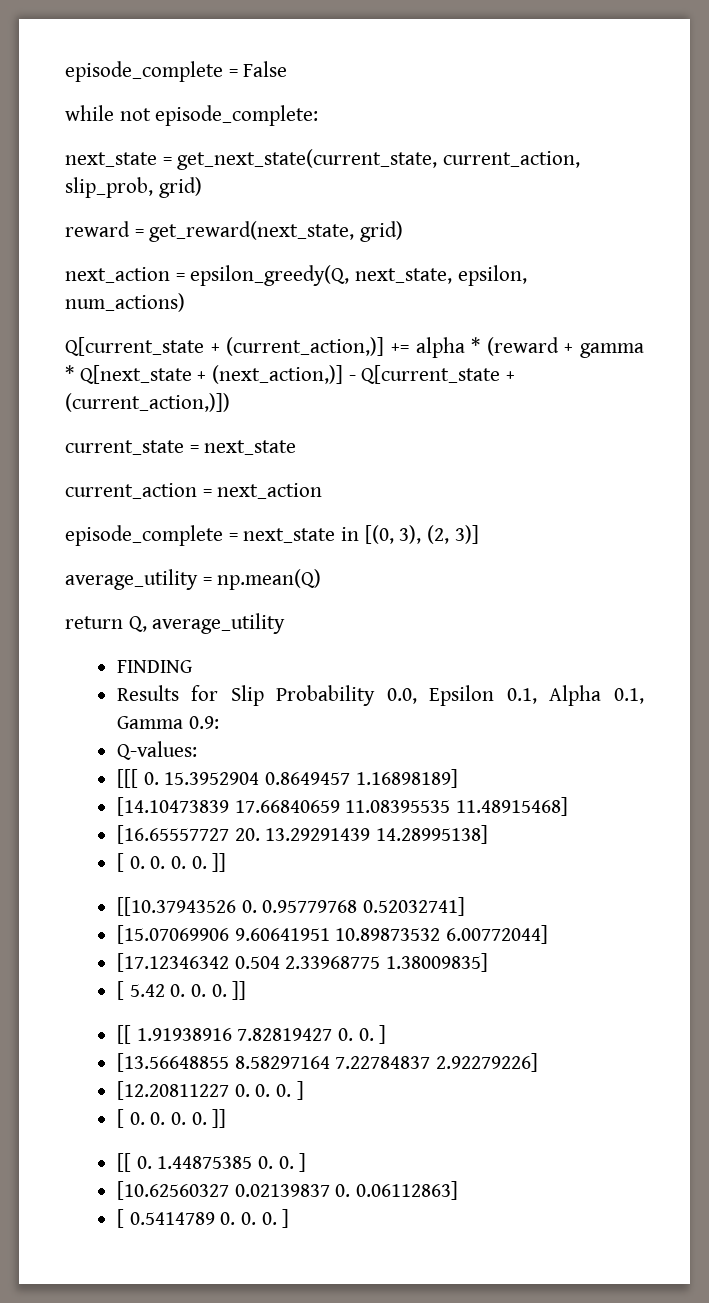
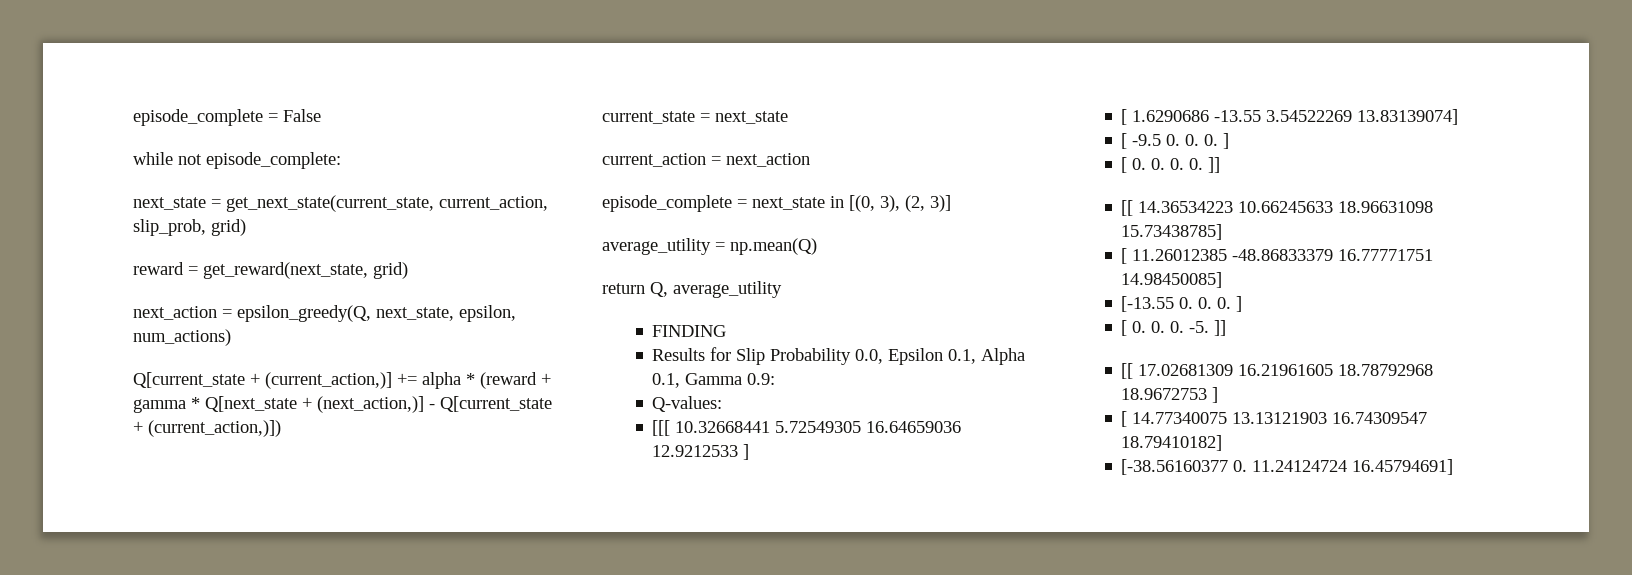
- [[[ 0. 15.3952904 0.8649457 1.16898189]
- [14.10473839 17.66840659 11.08395535 11.48915468]
- [16.65557727 20. 13.29291439 14.28995138]
- [ 0. 0. 0. 0. ]]
- [[10.37943526 0. 0.95779768 0.52032741]
- [15.07069906 9.60641951 10.89873532 6.00772044]
- [17.12346342 0.504 2.33968775 1.38009835]
- [ 5.42 0. 0. 0. ]]
- [[ 1.91938916 7.82819427 0. 0. ]
- [13.56648855 8.58297164 7.22784837 2.92279226]
- [12.20811227 0. 0. 0. ]
+ [[[ 10.32668441 5.72549305 16.64659036 12.9212533 ]
+ [ 1.6290686 -13.55 3.54522269 13.83139074]
+ [ -9.5 0. 0. 0. ]
- [[ 0. 1.44875385 0. 0. ]
- [10.62560327 0.02139837 0. 0.06112863]
- [ 0.5414789 0. 0. 0. ]
+ [[ 14.36534223 10.66245633 18.96631098 15.73438785]
+ [ 11.26012385 -48.86833379 16.77771751 14.98450085]
+ [-13.55 0. 0. 0. ]
+ [ 0. 0. 0. -5. ]]
+ [[ 17.02681309 16.21961605 18.78792968 18.9672753 ]
+ [ 14.77340075 13.13121903 16.74309547 18.79410182]
+ [-38.56160377 0. 11.24124724 16.45794691]

